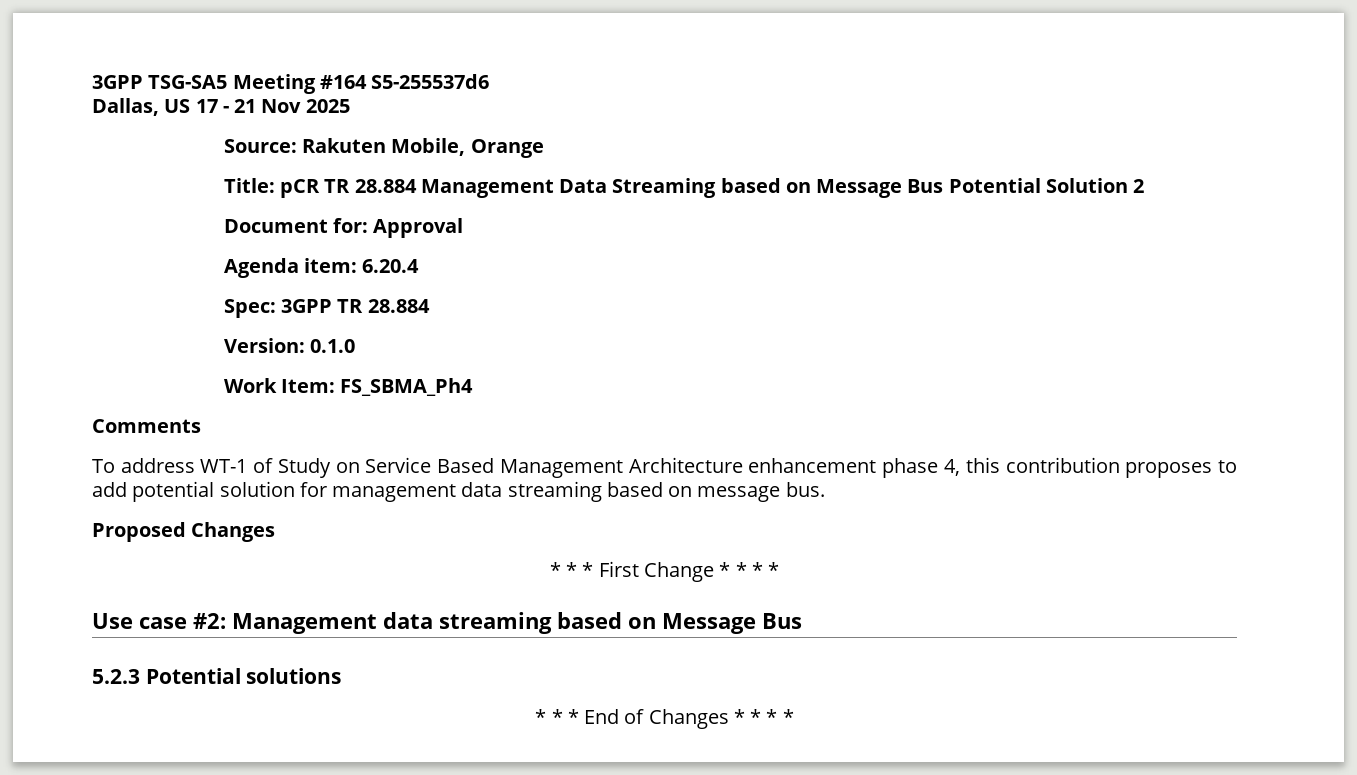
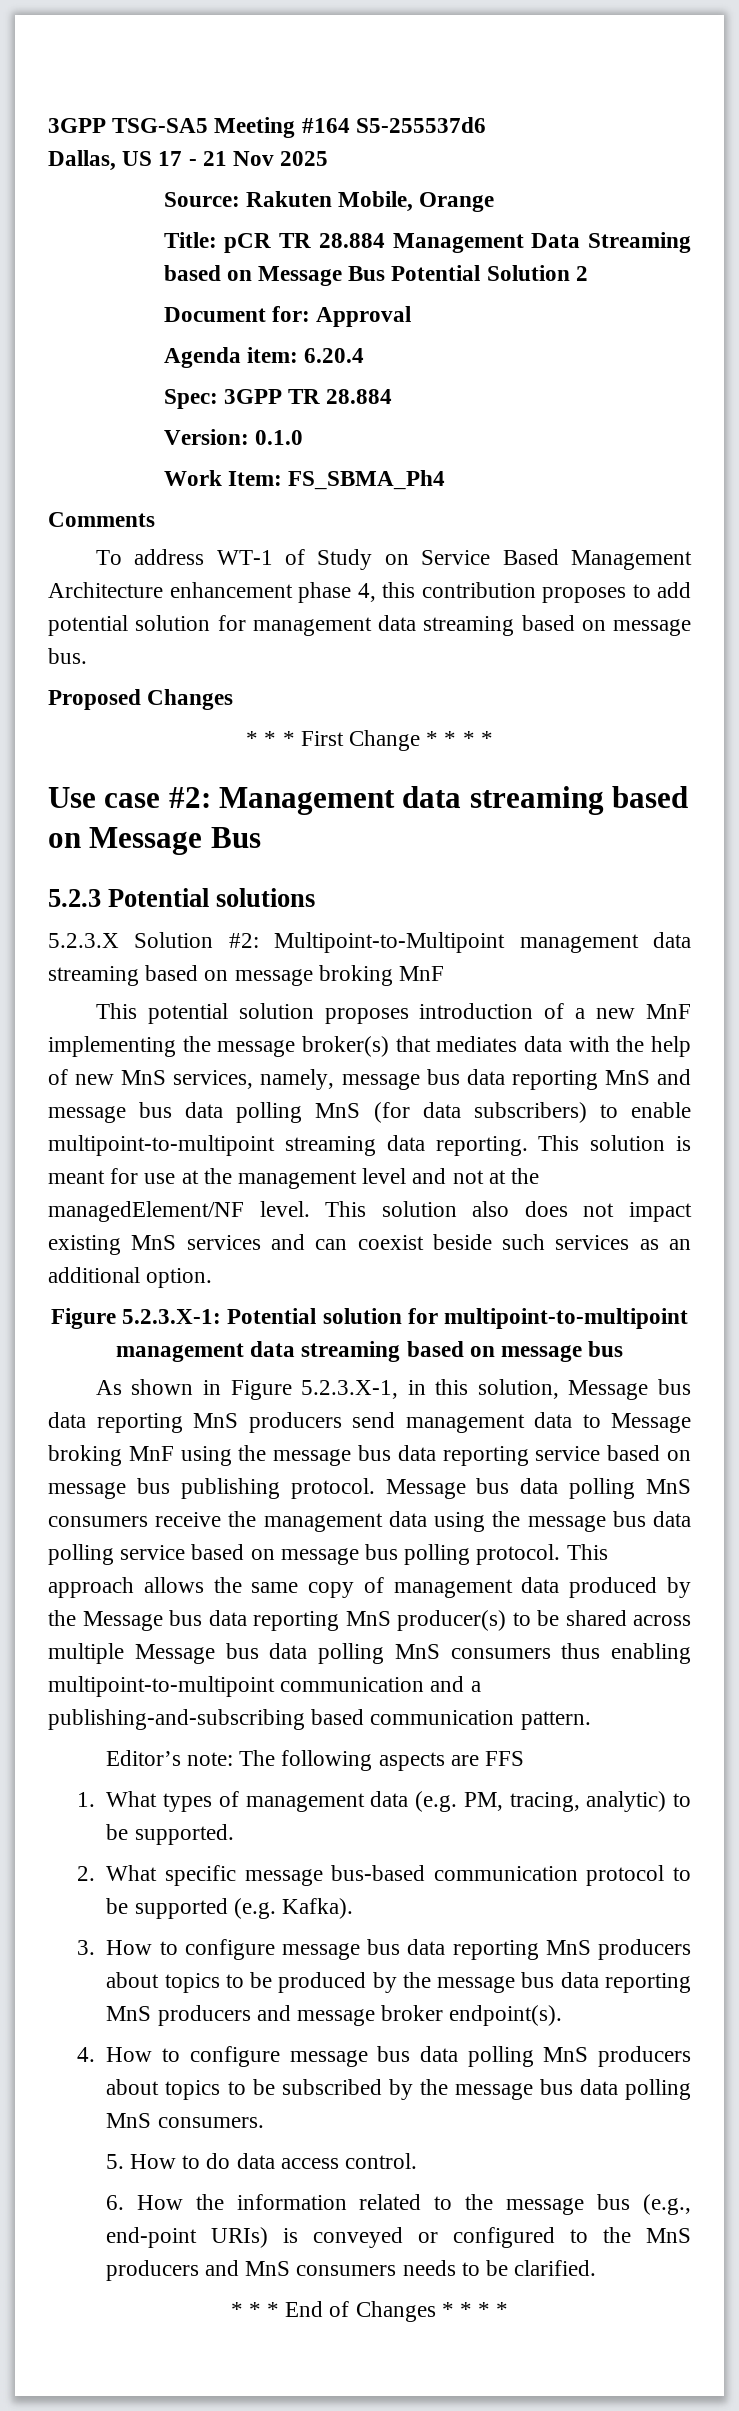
+ 5.2.3.X Solution #2: Multipoint-to-Multipoint management data streaming based on message broking MnF
+ This potential solution proposes introduction of a new MnF implementing the message broker(s) that mediates data with the help of new MnS services, namely, message bus data reporting MnS and message bus data polling MnS (for data subscribers) to enable multipoint-to-multipoint streaming data reporting. This solution is meant for use at the management level and not at the managedElement/NF level. This solution also does not impact existing MnS services and can coexist beside such services as an additional option.
+ Figure 5.2.3.X-1: Potential solution for multipoint-to-multipoint management data streaming based on message bus
+ As shown in Figure 5.2.3.X-1, in this solution, Message bus data reporting MnS producers send management data to Message broking MnF using the message bus data reporting service based on message bus publishing protocol. Message bus data polling MnS consumers receive the management data using the message bus data polling service based on message bus polling protocol. This approach allows the same copy of management data produced by the Message bus data reporting MnS producer(s) to be shared across multiple Message bus data polling MnS consumers thus enabling multipoint-to-multipoint communication and a publishing-and-subscribing based communication pattern.
+ Editor’s note: The following aspects are FFS
+ 1. What types of management data (e.g. PM, tracing, analytic) to be supported.
+ 2. What specific message bus-based communication protocol to be supported (e.g. Kafka).
+ 3. How to configure message bus data reporting MnS producers about topics to be produced by the message bus data reporting MnS producers and message broker endpoint(s).
+ 4. How to configure message bus data polling MnS producers about topics to be subscribed by the message bus data polling MnS consumers.
+ 5. How to do data access control.
+ 6. How the information related to the message bus (e.g., end-point URIs) is conveyed or configured to the MnS producers and MnS consumers needs to be clarified.

